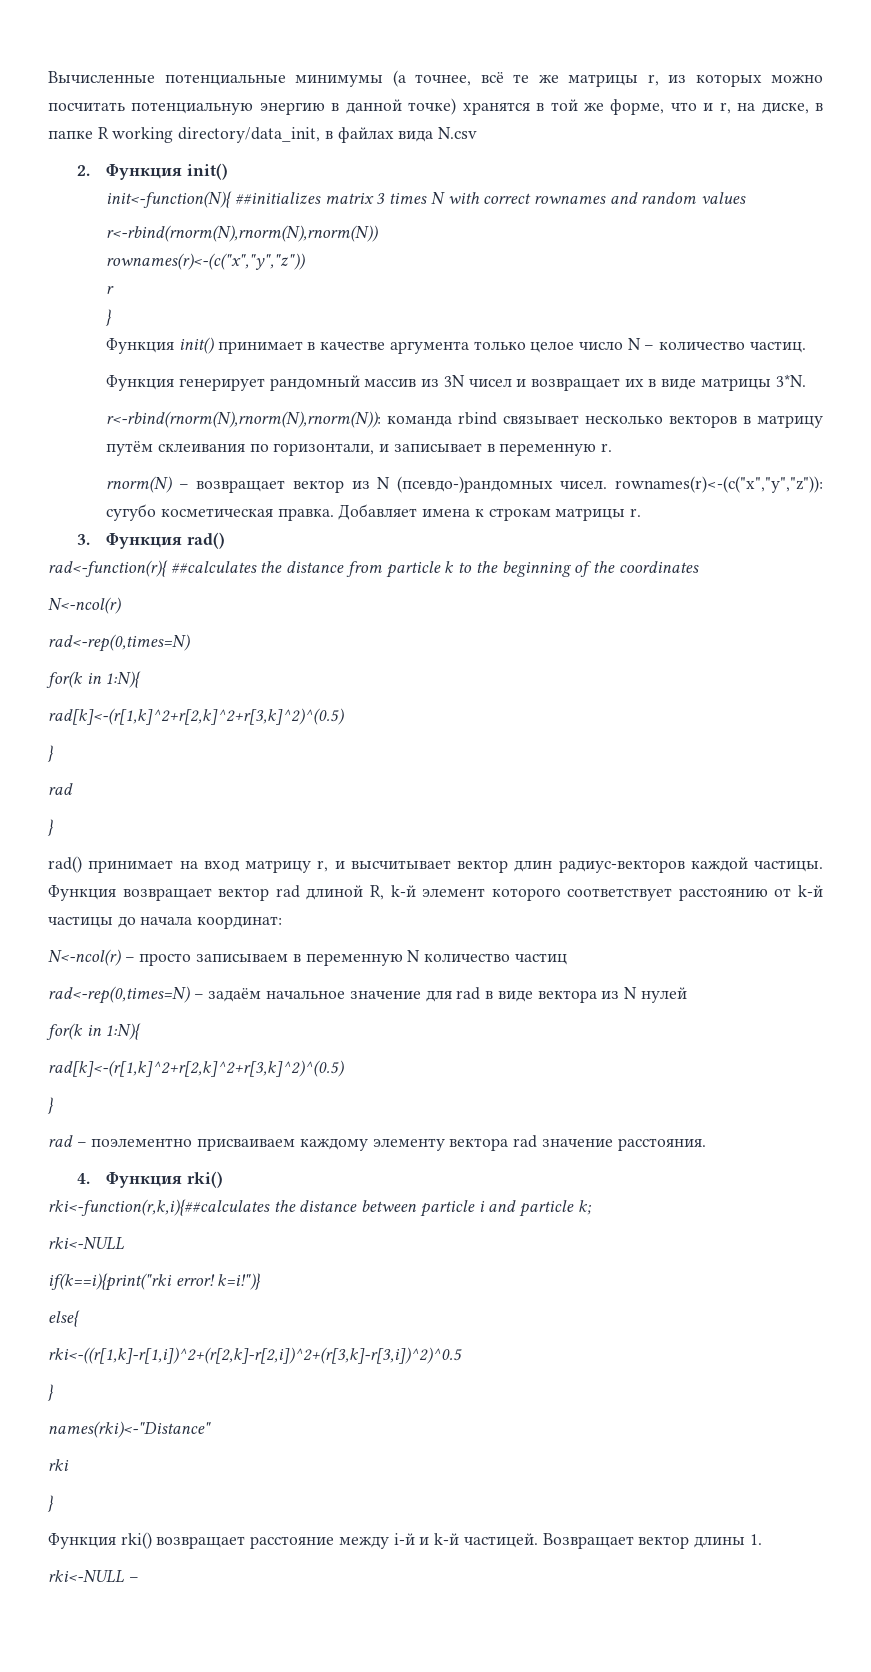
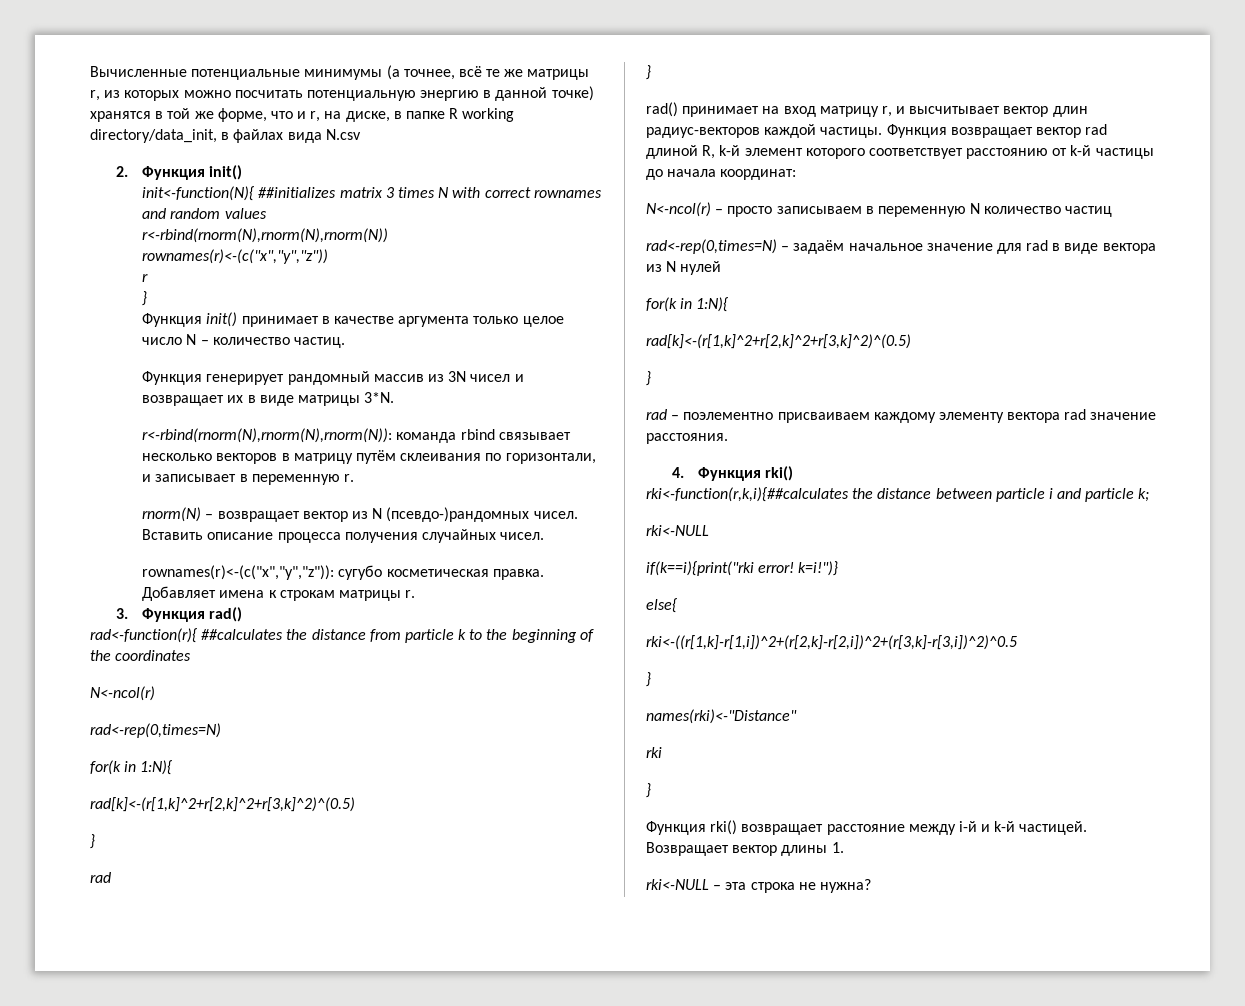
- rnorm(N) – возвращает вектор из N (псевдо-)рандомных чисел. rownames(r)<-(c("x","y","z")): сугубо косметическая правка.
+ rnorm(N) – возвращает вектор из N (псевдо-)рандомных чисел. Вставить описание процесса получения случайных чисел.
+ rownames(r)<-(c("x","y","z")): сугубо косметическая правка.
- rki<-NULL –
+ rki<-NULL – эта строка не нужна?

